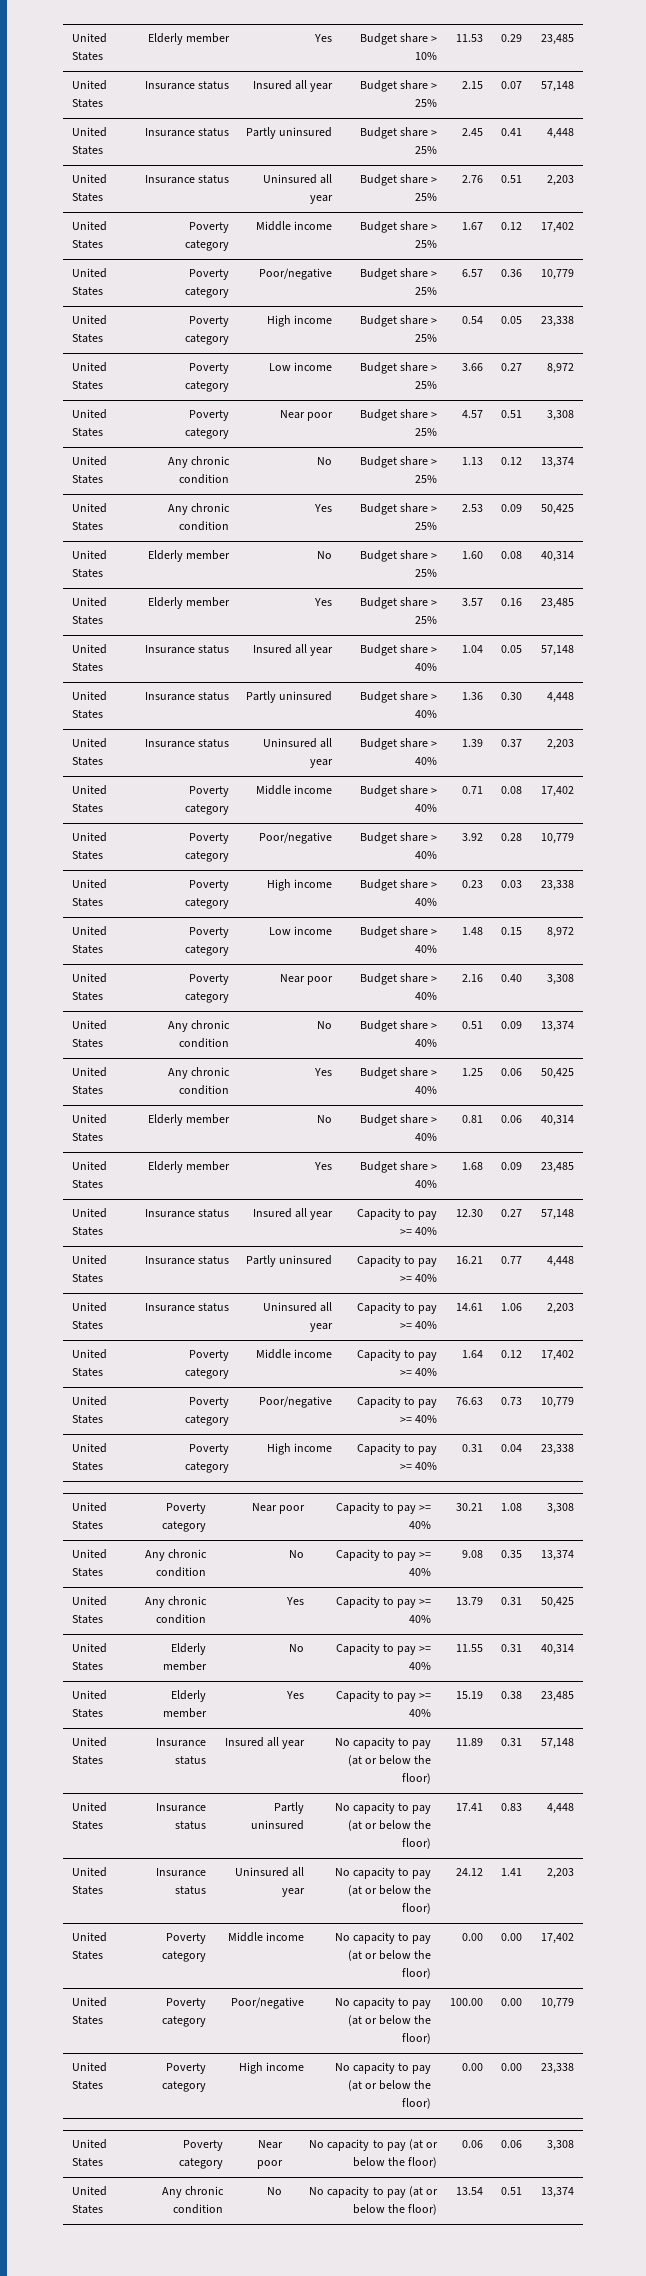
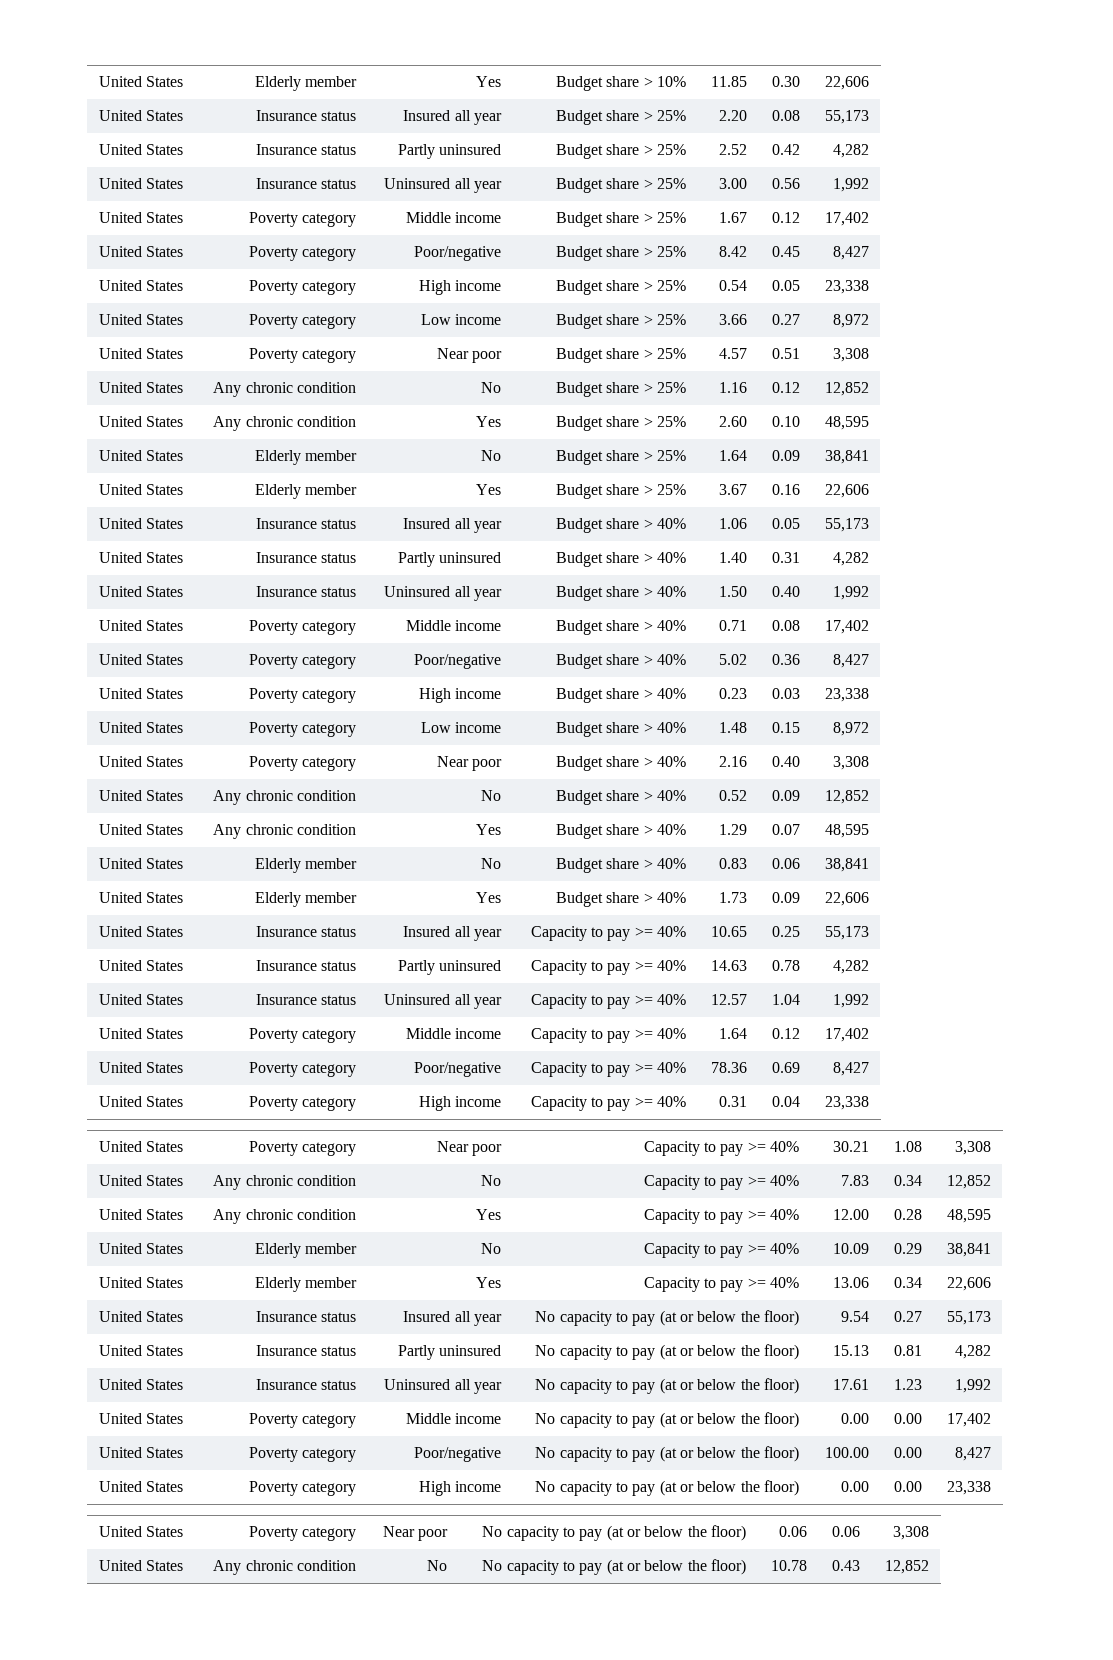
- United States | Elderly member | Yes | Budget share > 10% | 11.53 | 0.29 | 23,485
+ United States | Elderly member | Yes | Budget share > 10% | 11.85 | 0.30 | 22,606
- United States | Insurance status | Insured all year | Budget share > 25% | 2.15 | 0.07 | 57,148
+ United States | Insurance status | Insured all year | Budget share > 25% | 2.20 | 0.08 | 55,173
- United States | Insurance status | Partly uninsured | Budget share > 25% | 2.45 | 0.41 | 4,448
+ United States | Insurance status | Partly uninsured | Budget share > 25% | 2.52 | 0.42 | 4,282
- United States | Insurance status | Uninsured all year | Budget share > 25% | 2.76 | 0.51 | 2,203
+ United States | Insurance status | Uninsured all year | Budget share > 25% | 3.00 | 0.56 | 1,992
- United States | Poverty category | Poor/negative | Budget share > 25% | 6.57 | 0.36 | 10,779
+ United States | Poverty category | Poor/negative | Budget share > 25% | 8.42 | 0.45 | 8,427
- United States | Any chronic condition | No | Budget share > 25% | 1.13 | 0.12 | 13,374
+ United States | Any chronic condition | No | Budget share > 25% | 1.16 | 0.12 | 12,852
- United States | Any chronic condition | Yes | Budget share > 25% | 2.53 | 0.09 | 50,425
+ United States | Any chronic condition | Yes | Budget share > 25% | 2.60 | 0.10 | 48,595
- United States | Elderly member | No | Budget share > 25% | 1.60 | 0.08 | 40,314
+ United States | Elderly member | No | Budget share > 25% | 1.64 | 0.09 | 38,841
- United States | Elderly member | Yes | Budget share > 25% | 3.57 | 0.16 | 23,485
+ United States | Elderly member | Yes | Budget share > 25% | 3.67 | 0.16 | 22,606
- United States | Insurance status | Insured all year | Budget share > 40% | 1.04 | 0.05 | 57,148
+ United States | Insurance status | Insured all year | Budget share > 40% | 1.06 | 0.05 | 55,173
- United States | Insurance status | Partly uninsured | Budget share > 40% | 1.36 | 0.30 | 4,448
+ United States | Insurance status | Partly uninsured | Budget share > 40% | 1.40 | 0.31 | 4,282
- United States | Insurance status | Uninsured all year | Budget share > 40% | 1.39 | 0.37 | 2,203
+ United States | Insurance status | Uninsured all year | Budget share > 40% | 1.50 | 0.40 | 1,992
- United States | Poverty category | Poor/negative | Budget share > 40% | 3.92 | 0.28 | 10,779
+ United States | Poverty category | Poor/negative | Budget share > 40% | 5.02 | 0.36 | 8,427
- United States | Any chronic condition | No | Budget share > 40% | 0.51 | 0.09 | 13,374
+ United States | Any chronic condition | No | Budget share > 40% | 0.52 | 0.09 | 12,852
- United States | Any chronic condition | Yes | Budget share > 40% | 1.25 | 0.06 | 50,425
+ United States | Any chronic condition | Yes | Budget share > 40% | 1.29 | 0.07 | 48,595
- United States | Elderly member | No | Budget share > 40% | 0.81 | 0.06 | 40,314
+ United States | Elderly member | No | Budget share > 40% | 0.83 | 0.06 | 38,841
- United States | Elderly member | Yes | Budget share > 40% | 1.68 | 0.09 | 23,485
+ United States | Elderly member | Yes | Budget share > 40% | 1.73 | 0.09 | 22,606
- United States | Insurance status | Insured all year | Capacity to pay >= 40% | 12.30 | 0.27 | 57,148
+ United States | Insurance status | Insured all year | Capacity to pay >= 40% | 10.65 | 0.25 | 55,173
- United States | Insurance status | Partly uninsured | Capacity to pay >= 40% | 16.21 | 0.77 | 4,448
+ United States | Insurance status | Partly uninsured | Capacity to pay >= 40% | 14.63 | 0.78 | 4,282
- United States | Insurance status | Uninsured all year | Capacity to pay >= 40% | 14.61 | 1.06 | 2,203
+ United States | Insurance status | Uninsured all year | Capacity to pay >= 40% | 12.57 | 1.04 | 1,992
- United States | Poverty category | Poor/negative | Capacity to pay >= 40% | 76.63 | 0.73 | 10,779
+ United States | Poverty category | Poor/negative | Capacity to pay >= 40% | 78.36 | 0.69 | 8,427
- United States | Any chronic condition | No | Capacity to pay >= 40% | 9.08 | 0.35 | 13,374
+ United States | Any chronic condition | No | Capacity to pay >= 40% | 7.83 | 0.34 | 12,852
- United States | Any chronic condition | Yes | Capacity to pay >= 40% | 13.79 | 0.31 | 50,425
+ United States | Any chronic condition | Yes | Capacity to pay >= 40% | 12.00 | 0.28 | 48,595
- United States | Elderly member | No | Capacity to pay >= 40% | 11.55 | 0.31 | 40,314
+ United States | Elderly member | No | Capacity to pay >= 40% | 10.09 | 0.29 | 38,841
- United States | Elderly member | Yes | Capacity to pay >= 40% | 15.19 | 0.38 | 23,485
+ United States | Elderly member | Yes | Capacity to pay >= 40% | 13.06 | 0.34 | 22,606
- United States | Insurance status | Insured all year | No capacity to pay (at or below the floor) | 11.89 | 0.31 | 57,148
+ United States | Insurance status | Insured all year | No capacity to pay (at or below the floor) | 9.54 | 0.27 | 55,173
- United States | Insurance status | Partly uninsured | No capacity to pay (at or below the floor) | 17.41 | 0.83 | 4,448
+ United States | Insurance status | Partly uninsured | No capacity to pay (at or below the floor) | 15.13 | 0.81 | 4,282
- United States | Insurance status | Uninsured all year | No capacity to pay (at or below the floor) | 24.12 | 1.41 | 2,203
+ United States | Insurance status | Uninsured all year | No capacity to pay (at or below the floor) | 17.61 | 1.23 | 1,992
- United States | Poverty category | Poor/negative | No capacity to pay (at or below the floor) | 100.00 | 0.00 | 10,779
+ United States | Poverty category | Poor/negative | No capacity to pay (at or below the floor) | 100.00 | 0.00 | 8,427
- United States | Any chronic condition | No | No capacity to pay (at or below the floor) | 13.54 | 0.51 | 13,374
+ United States | Any chronic condition | No | No capacity to pay (at or below the floor) | 10.78 | 0.43 | 12,852

